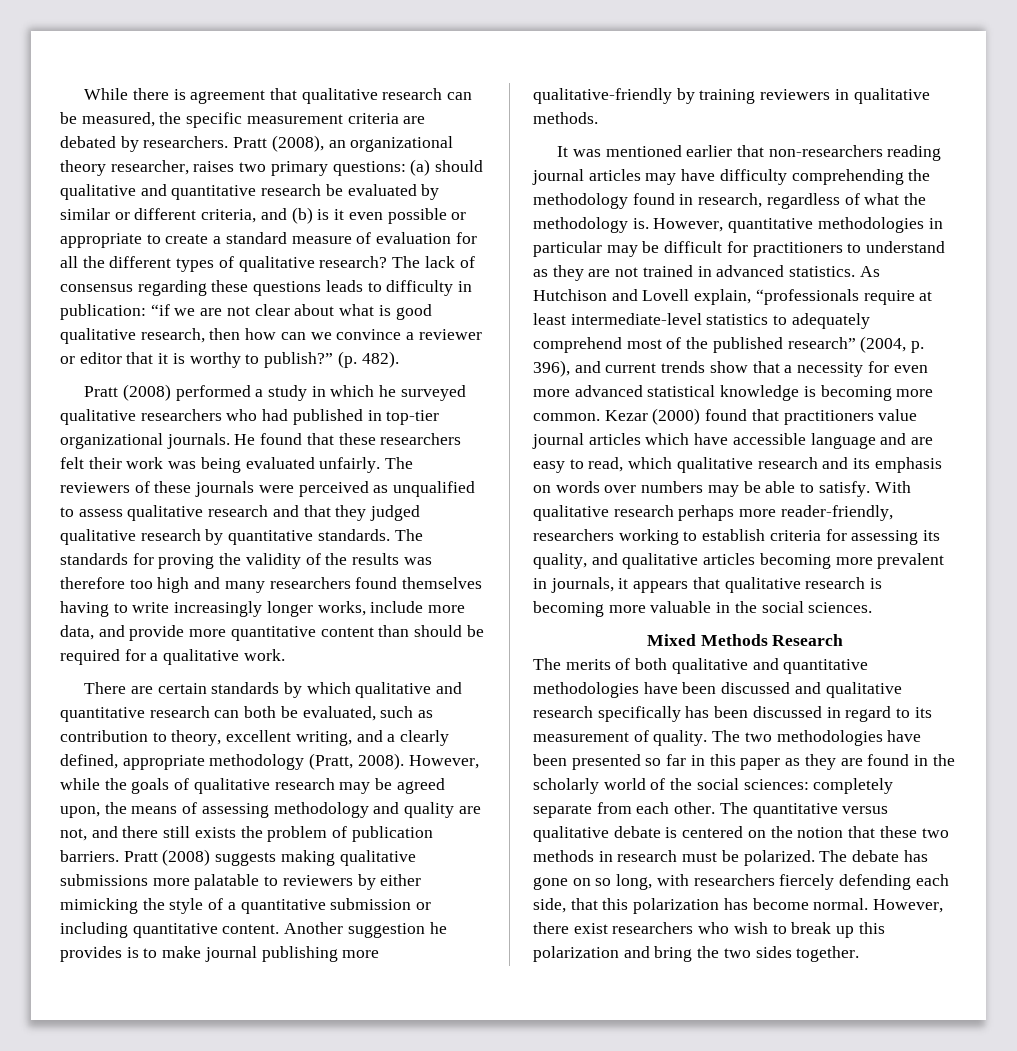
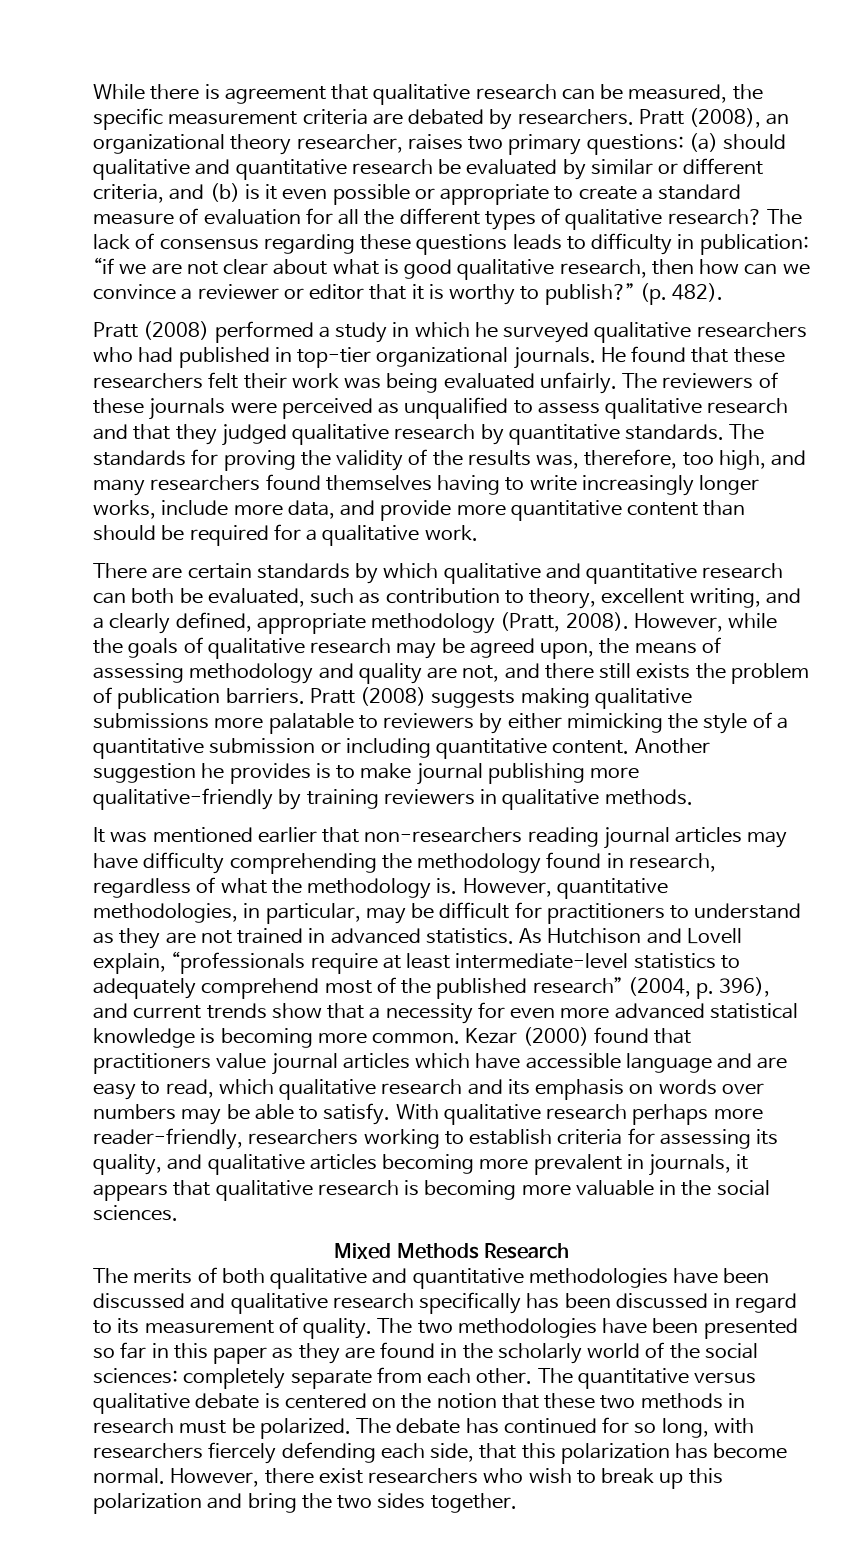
- The standards for proving the validity of the results was therefore too high and many researchers found themselves having to write increasingly longer works, include more data, and provide more quantitative content than should be required for a qualitative work.
+ The standards for proving the validity of the results was, therefore, too high, and many researchers found themselves having to write increasingly longer works, include more data, and provide more quantitative content than should be required for a qualitative work.
- However, quantitative methodologies in particular may be difficult for practitioners to understand as they are not trained in advanced statistics.
+ However, quantitative methodologies, in particular, may be difficult for practitioners to understand as they are not trained in advanced statistics.
- The debate has gone on so long, with researchers fiercely defending each side, that this polarization has become normal.
+ The debate has continued for so long, with researchers fiercely defending each side, that this polarization has become normal.

